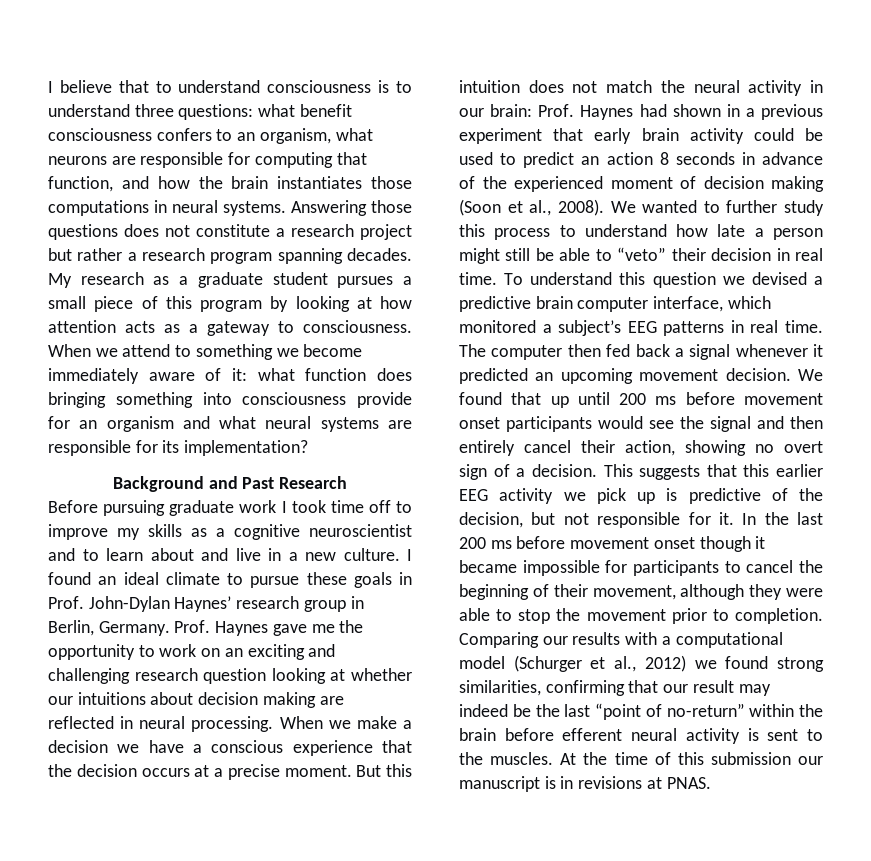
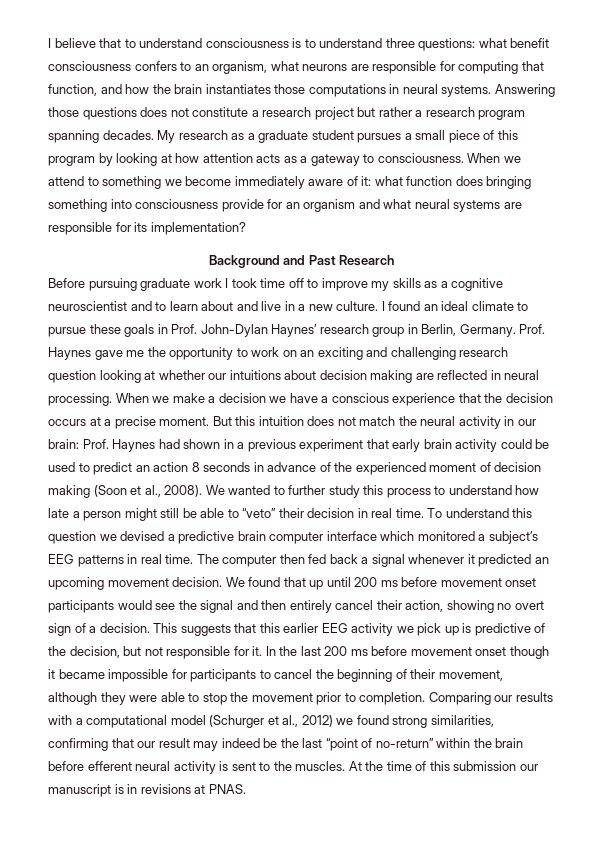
- To understand this question we devised a predictive brain computer interface, which monitored a subject’s EEG patterns in real time.
+ To understand this question we devised a predictive brain computer interface which monitored a subject’s EEG patterns in real time.

